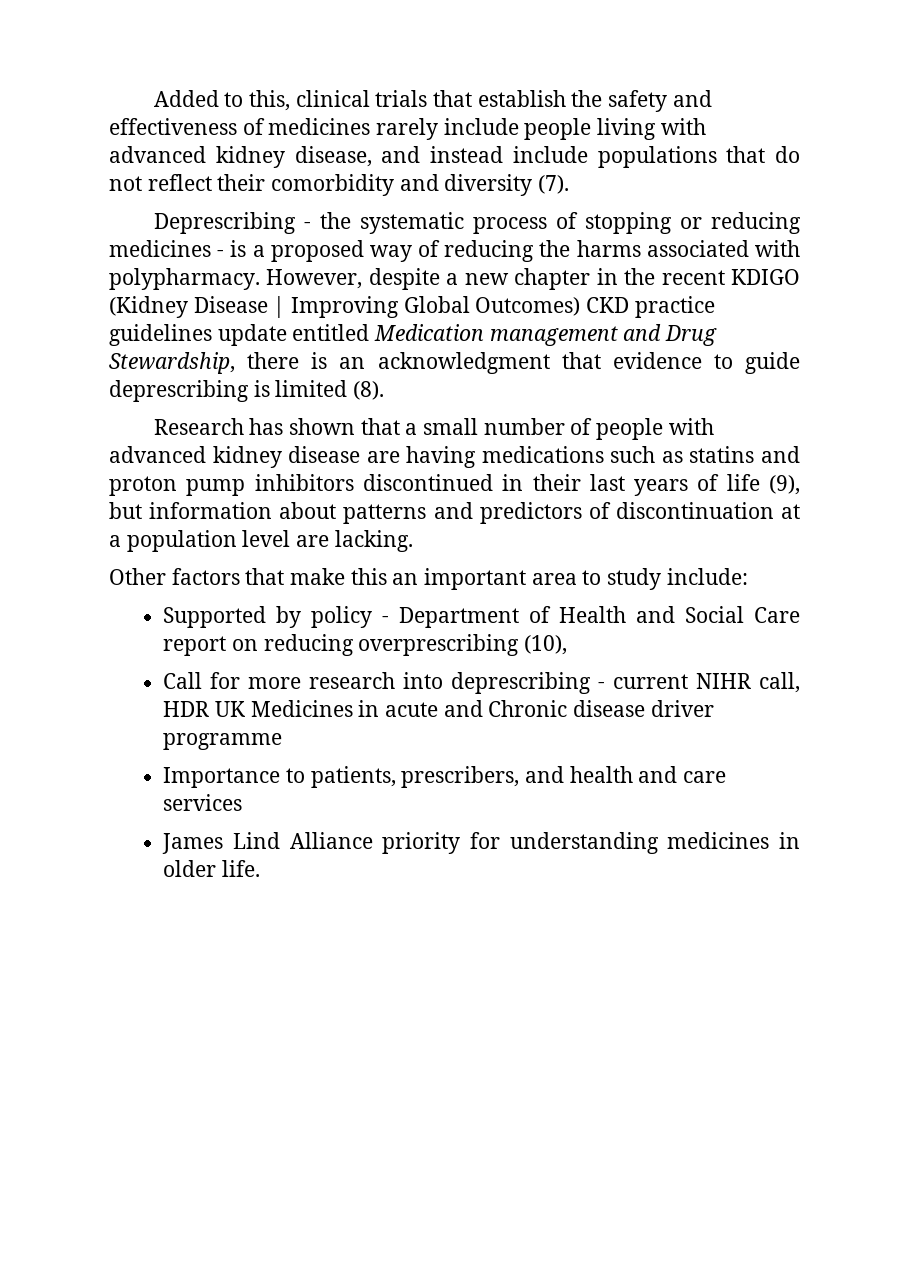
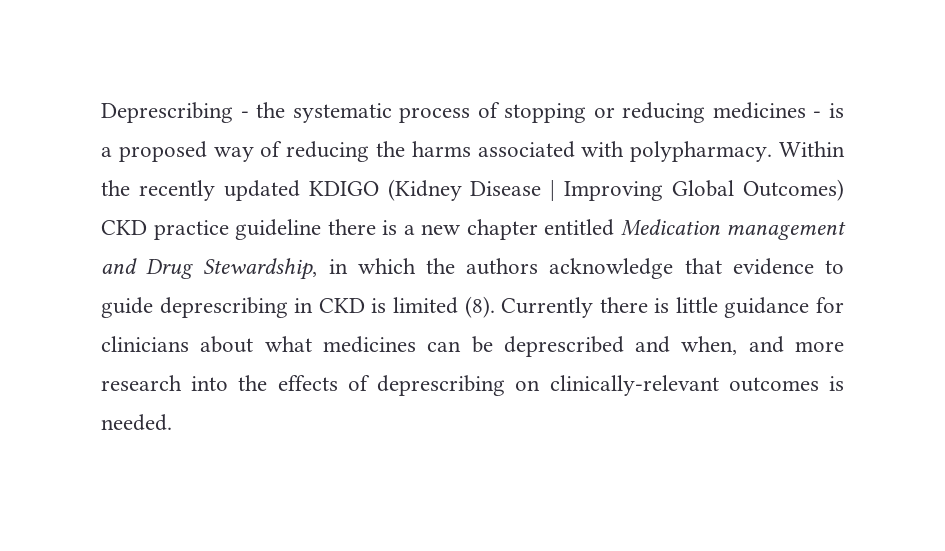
- Added to this, clinical trials that establish the safety and effectiveness of medicines rarely include people living with advanced kidney disease, and instead include populations that do not reflect their comorbidity and diversity (7).
- However, despite a new chapter in the recent KDIGO (Kidney Disease | Improving Global Outcomes) CKD practice guidelines update entitled Medication management and Drug Stewardship, there is an acknowledgment that evidence to guide deprescribing is limited (8).
- Research has shown that a small number of people with advanced kidney disease are having medications such as statins and proton pump inhibitors discontinued in their last years of life (9), but information about patterns and predictors of discontinuation at a population level are lacking.
- Other factors that make this an important area to study include:
- Supported by policy - Department of Health and Social Care report on reducing overprescribing (10),
- Call for more research into deprescribing - current NIHR call, HDR UK Medicines in acute and Chronic disease driver programme
- Importance to patients, prescribers, and health and care services
- James Lind Alliance priority for understanding medicines in older life.
+ Within the recently updated KDIGO (Kidney Disease | Improving Global Outcomes) CKD practice guideline there is a new chapter entitled Medication management and Drug Stewardship, in which the authors acknowledge that evidence to guide deprescribing in CKD is limited (8). Currently there is little guidance for clinicians about what medicines can be deprescribed and when, and more research into the effects of deprescribing on clinically-relevant outcomes is needed.

